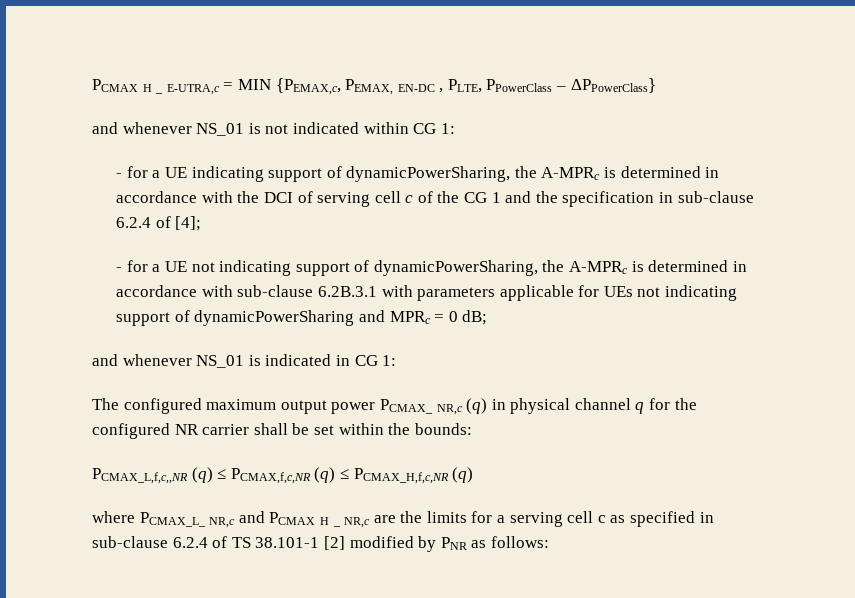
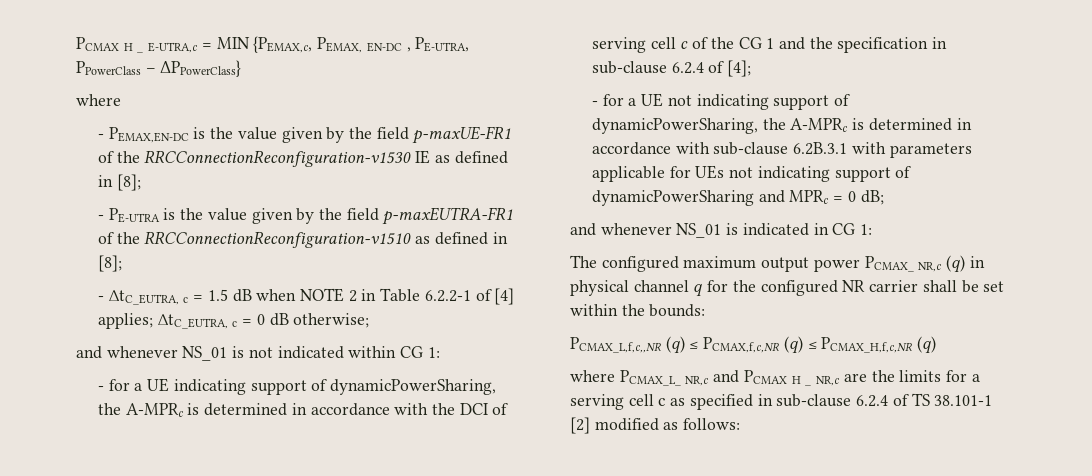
- PCMAX H _ E-UTRA,c = MIN {PEMAX,c, PEMAX, EN-DC , PLTE, PPowerClass – ΔPPowerClass}
+ PCMAX H _ E-UTRA,c = MIN {PEMAX,c, PEMAX, EN-DC , PE-UTRA, PPowerClass – ΔPPowerClass}
+ where
+ - PEMAX,EN-DC is the value given by the field p-maxUE-FR1 of the RRCConnectionReconfiguration-v1530 IE as defined in [8];
+ - PE-UTRA is the value given by the field p-maxEUTRA-FR1 of the RRCConnectionReconfiguration-v1510 as defined in [8];
+ - ∆tC_EUTRA, c = 1.5 dB when NOTE 2 in Table 6.2.2-1 of [4] applies; ∆tC_EUTRA, c = 0 dB otherwise;
- where PCMAX_L_ NR,c and PCMAX H _ NR,c are the limits for a serving cell c as specified in sub-clause 6.2.4 of TS 38.101-1 [2] modified by PNR as follows:
+ where PCMAX_L_ NR,c and PCMAX H _ NR,c are the limits for a serving cell c as specified in sub-clause 6.2.4 of TS 38.101-1 [2] modified as follows:

